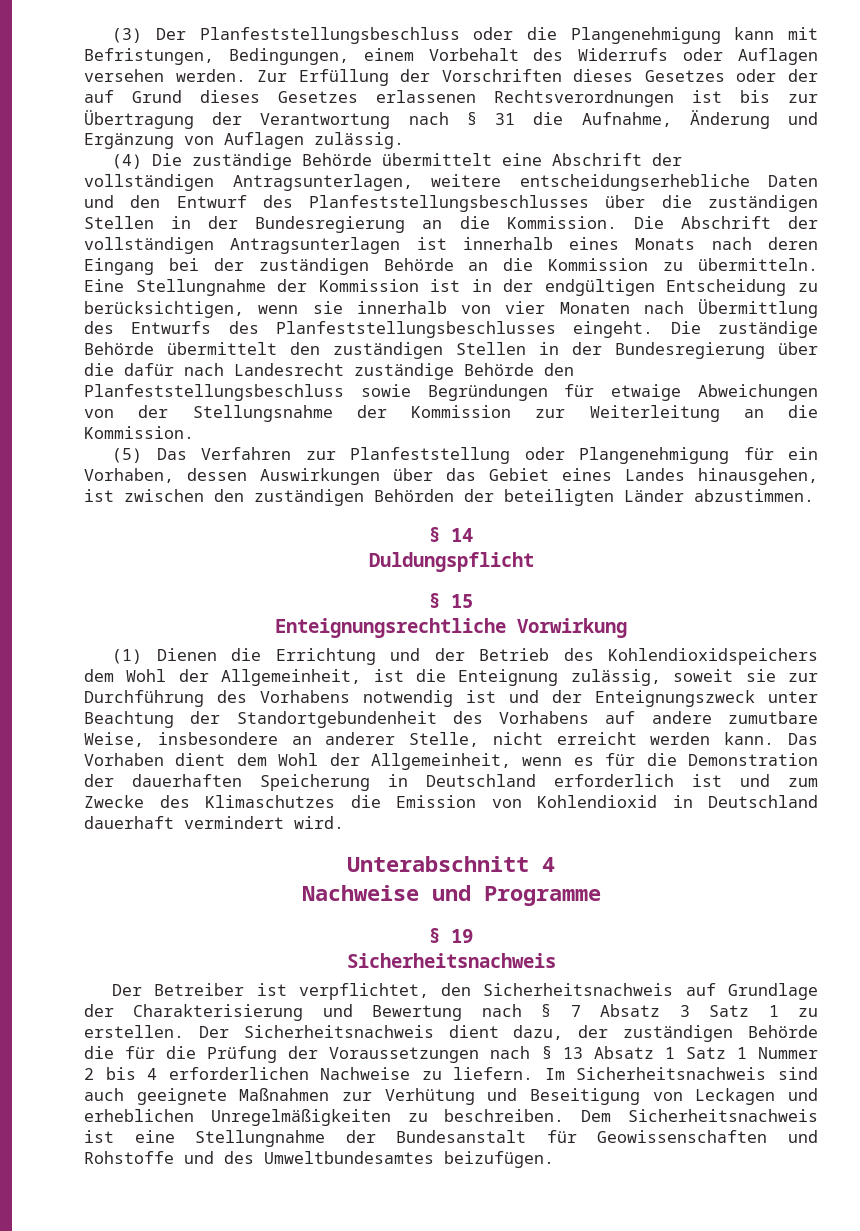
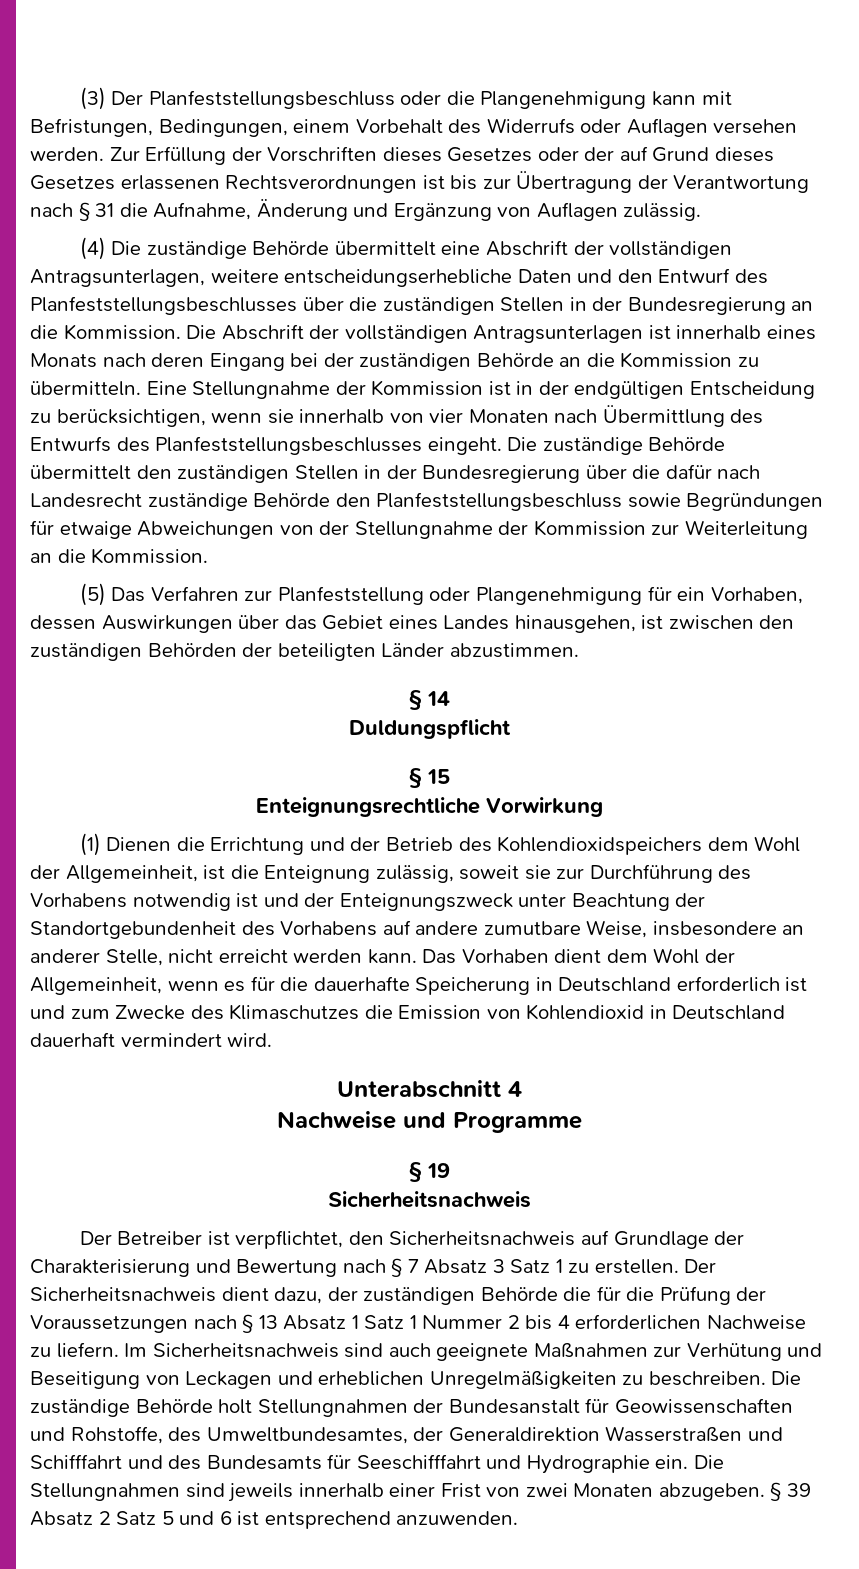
- Die zuständige Behörde übermittelt den zuständigen Stellen in der Bundesregierung über die dafür nach Landesrecht zuständige Behörde den Planfeststellungsbeschluss sowie Begründungen für etwaige Abweichungen von der Stellungsnahme der Kommission zur Weiterleitung an die Kommission.
+ Die zuständige Behörde übermittelt den zuständigen Stellen in der Bundesregierung über die dafür nach Landesrecht zuständige Behörde den Planfeststellungsbeschluss sowie Begründungen für etwaige Abweichungen von der Stellungnahme der Kommission zur Weiterleitung an die Kommission.
- Das Vorhaben dient dem Wohl der Allgemeinheit, wenn es für die Demonstration der dauerhaften Speicherung in Deutschland erforderlich ist und zum Zwecke des Klimaschutzes die Emission von Kohlendioxid in Deutschland dauerhaft vermindert wird.
+ Das Vorhaben dient dem Wohl der Allgemeinheit, wenn es für die dauerhafte Speicherung in Deutschland erforderlich ist und zum Zwecke des Klimaschutzes die Emission von Kohlendioxid in Deutschland dauerhaft vermindert wird.
- Dem Sicherheitsnachweis ist eine Stellungnahme der Bundesanstalt für Geowissenschaften und Rohstoffe und des Umweltbundesamtes beizufügen.
+ Die zuständige Behörde holt Stellungnahmen der Bundesanstalt für Geowissenschaften und Rohstoffe, des Umweltbundesamtes, der Generaldirektion Wasserstraßen und Schifffahrt und des Bundesamts für Seeschifffahrt und Hydrographie ein. Die Stellungnahmen sind jeweils innerhalb einer Frist von zwei Monaten abzugeben. § 39 Absatz 2 Satz 5 und 6 ist entsprechend anzuwenden.

